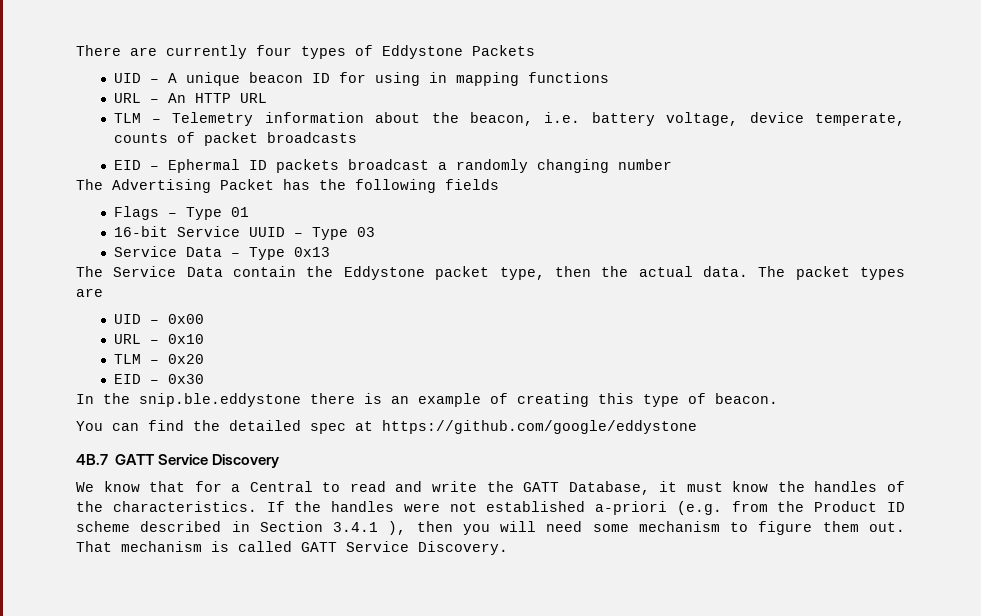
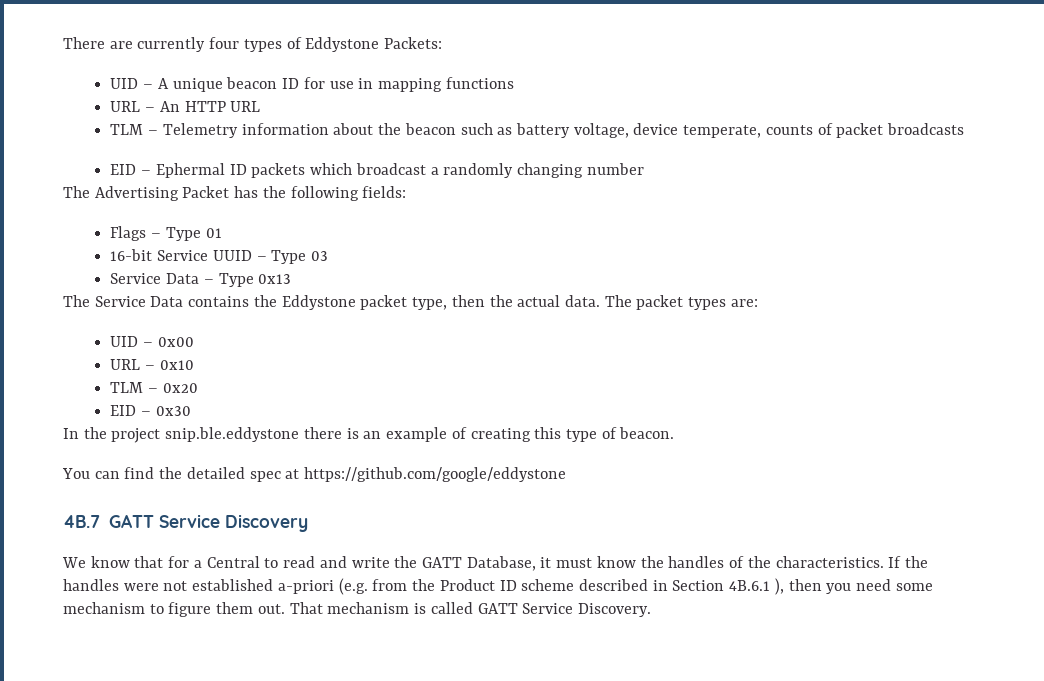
- There are currently four types of Eddystone Packets
+ There are currently four types of Eddystone Packets:
- UID – A unique beacon ID for using in mapping functions
+ UID – A unique beacon ID for use in mapping functions
- TLM – Telemetry information about the beacon, i.e. battery voltage, device temperate, counts of packet broadcasts
+ TLM – Telemetry information about the beacon such as battery voltage, device temperate, counts of packet broadcasts
- EID – Ephermal ID packets broadcast a randomly changing number
+ EID – Ephermal ID packets which broadcast a randomly changing number
- The Advertising Packet has the following fields
+ The Advertising Packet has the following fields:
- The Service Data contain the Eddystone packet type, then the actual data.
+ The Service Data contains the Eddystone packet type, then the actual data.
- The packet types are
+ The packet types are:
- In the snip.ble.eddystone there is an example of creating this type of beacon.
+ In the project snip.ble.eddystone there is an example of creating this type of beacon.
- If the handles were not established a-priori (e.g. from the Product ID scheme described in Section 3.4.1 ), then you will need some mechanism to figure them out.
+ If the handles were not established a-priori (e.g. from the Product ID scheme described in Section 4B.6.1 ), then you need some mechanism to figure them out.

